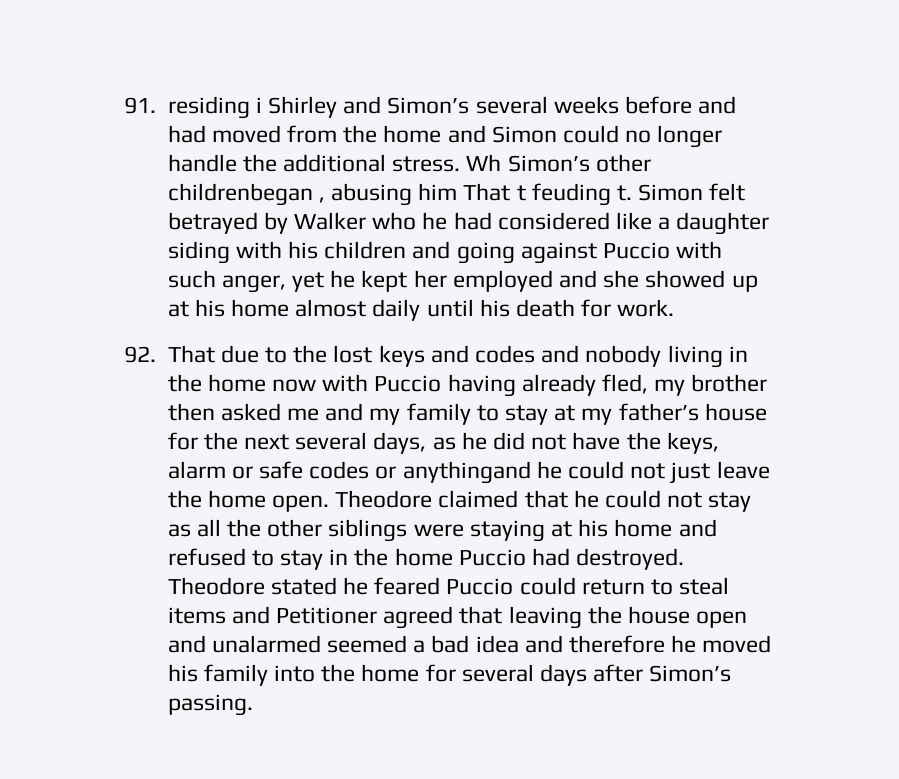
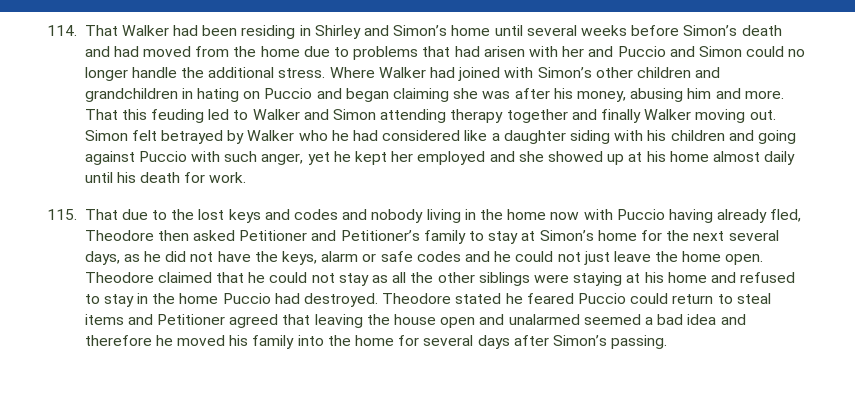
- 91. residing i Shirley and Simon’s several weeks before and had moved from the home and Simon could no longer handle the additional stress.
+ 114. That Walker had been residing in Shirley and Simon’s home until several weeks before Simon’s death and had moved from the home due to problems that had arisen with her and Puccio and Simon could no longer handle the additional stress.
- Wh Simon’s other childrenbegan , abusing him That t feuding t.
+ Where Walker had joined with Simon’s other children and grandchildren in hating on Puccio and began claiming she was after his money, abusing him and more. That this feuding led to Walker and Simon attending therapy together and finally Walker moving out.
- 92. That due to the lost keys and codes and nobody living in the home now with Puccio having already fled, my brother then asked me and my family to stay at my father’s house for the next several days, as he did not have the keys, alarm or safe codes or anythingand he could not just leave the home open.
+ 115. That due to the lost keys and codes and nobody living in the home now with Puccio having already fled, Theodore then asked Petitioner and Petitioner’s family to stay at Simon’s home for the next several days, as he did not have the keys, alarm or safe codes and he could not just leave the home open.

